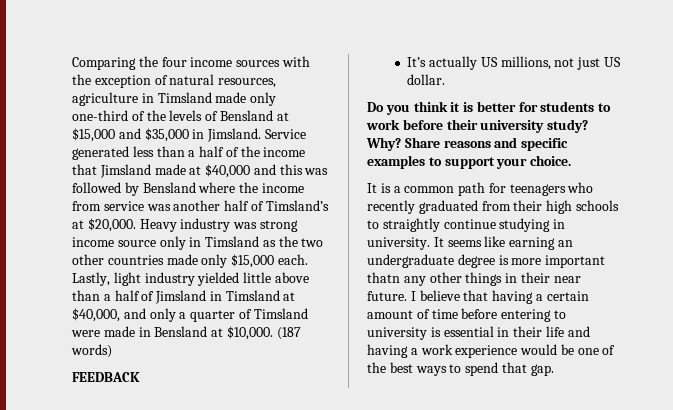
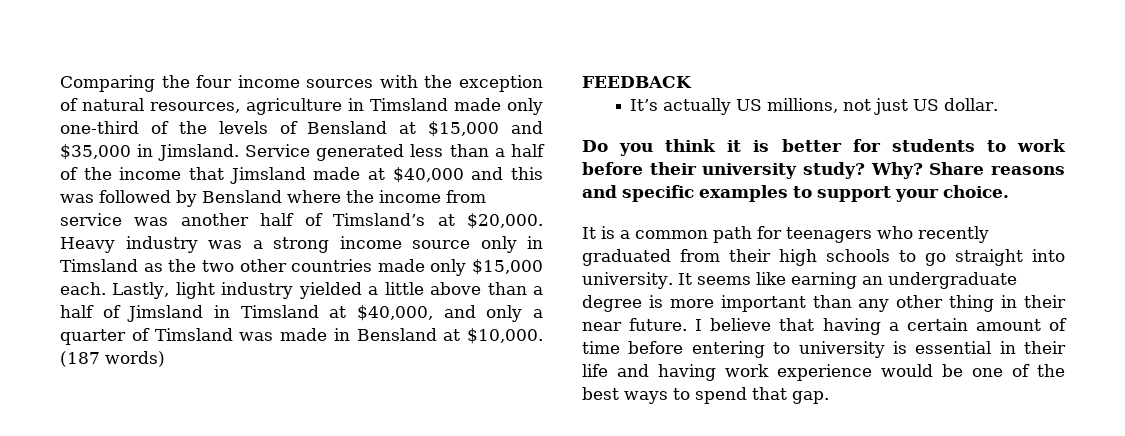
- Heavy industry was strong income source only in Timsland as the two other countries made only $15,000 each.
+ Heavy industry was a strong income source only in Timsland as the two other countries made only $15,000 each.
- Lastly, light industry yielded little above than a half of Jimsland in Timsland at $40,000, and only a quarter of Timsland were made in Bensland at $10,000.
+ Lastly, light industry yielded a little above than a half of Jimsland in Timsland at $40,000, and only a quarter of Timsland was made in Bensland at $10,000.
- It is a common path for teenagers who recently graduated from their high schools to straightly continue studying in university.
+ It is a common path for teenagers who recently graduated from their high schools to go straight into university.
- It seems like earning an undergraduate degree is more important thatn any other things in their near future.
+ It seems like earning an undergraduate degree is more important than any other thing in their near future.
- I believe that having a certain amount of time before entering to university is essential in their life and having a work experience would be one of the best ways to spend that gap.
+ I believe that having a certain amount of time before entering to university is essential in their life and having work experience would be one of the best ways to spend that gap.

